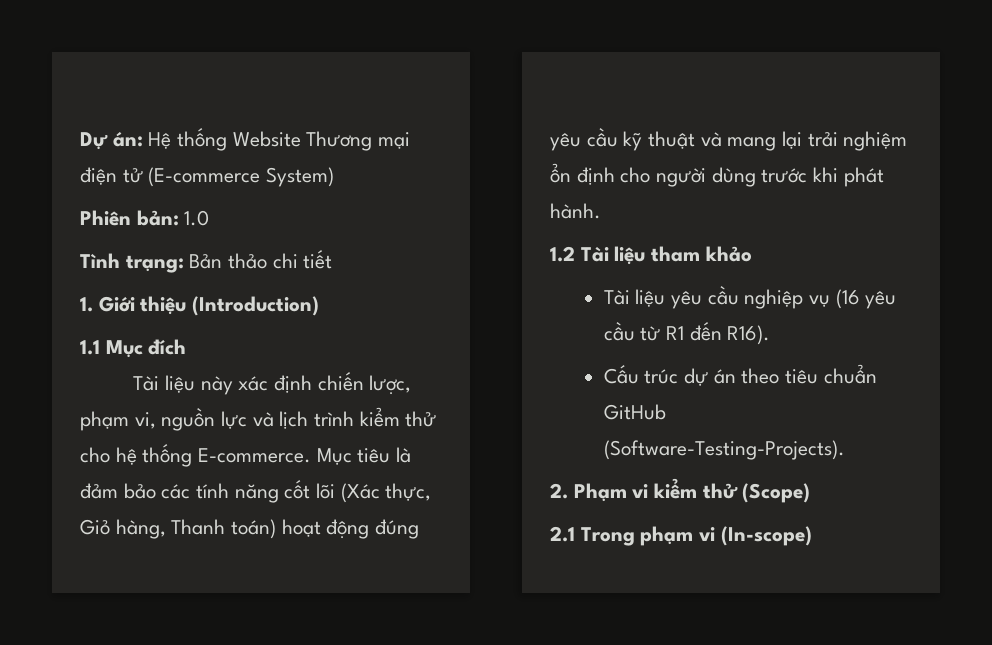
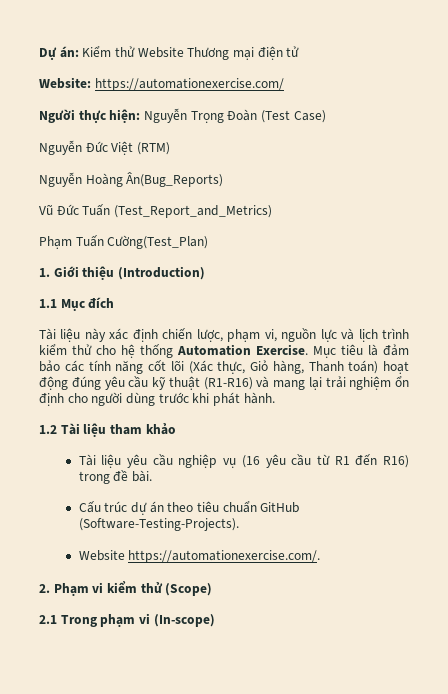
- Dự án: Hệ thống Website Thương mại điện tử (E-commerce System)
- Phiên bản: 1.0
- Tình trạng: Bản thảo chi tiết
+ Dự án: Kiểm thử Website Thương mại điện tử
+ Website: https://automationexercise.com/
+ Người thực hiện: Nguyễn Trọng Đoàn (Test Case)
+ Nguyễn Đức Việt (RTM)
+ Nguyễn Hoàng Ân(Bug_Reports)
+ Vũ Đức Tuấn (Test_Report_and_Metrics)
+ Phạm Tuấn Cường(Test_Plan)
- Tài liệu này xác định chiến lược, phạm vi, nguồn lực và lịch trình kiểm thử cho hệ thống E-commerce.
+ Tài liệu này xác định chiến lược, phạm vi, nguồn lực và lịch trình kiểm thử cho hệ thống Automation Exercise.
- Mục tiêu là đảm bảo các tính năng cốt lõi (Xác thực, Giỏ hàng, Thanh toán) hoạt động đúng yêu cầu kỹ thuật và mang lại trải nghiệm ổn định cho người dùng trước khi phát hành.
+ Mục tiêu là đảm bảo các tính năng cốt lõi (Xác thực, Giỏ hàng, Thanh toán) hoạt động đúng yêu cầu kỹ thuật (R1-R16) và mang lại trải nghiệm ổn định cho người dùng trước khi phát hành.
- Tài liệu yêu cầu nghiệp vụ (16 yêu cầu từ R1 đến R16).
+ Tài liệu yêu cầu nghiệp vụ (16 yêu cầu từ R1 đến R16) trong đề bài.
+ Website https://automationexercise.com/.

